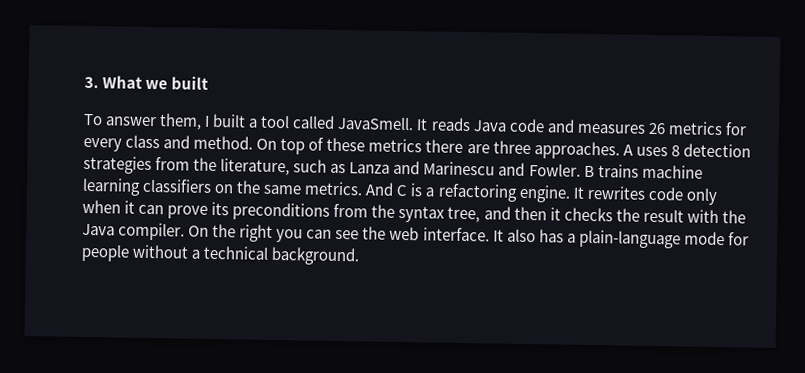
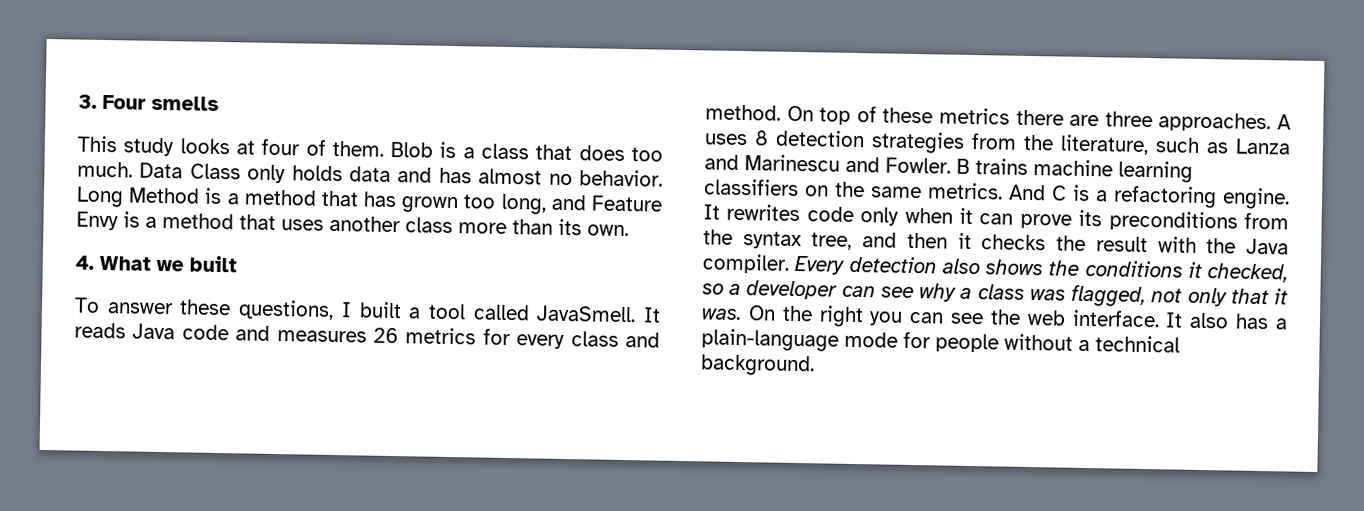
- 3. What we built
+ 3. Four smells
+ This study looks at four of them. Blob is a class that does too much. Data Class only holds data and has almost no behavior. Long Method is a method that has grown too long, and Feature Envy is a method that uses another class more than its own.
+ 4. What we built
- To answer them, I built a tool called JavaSmell.
+ To answer these questions, I built a tool called JavaSmell.
+ Every detection also shows the conditions it checked, so a developer can see why a class was flagged, not only that it was.

